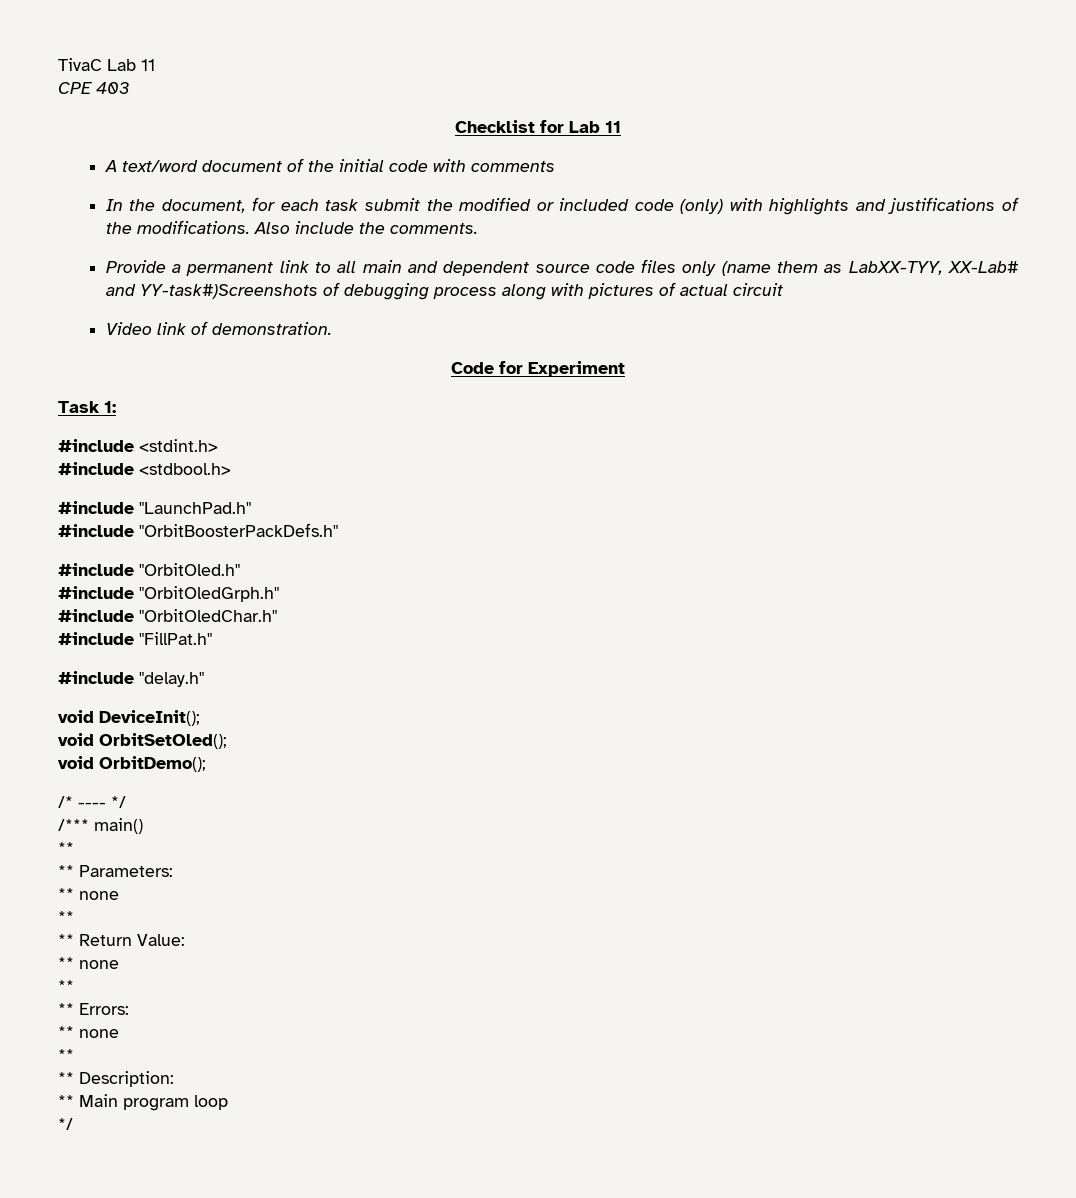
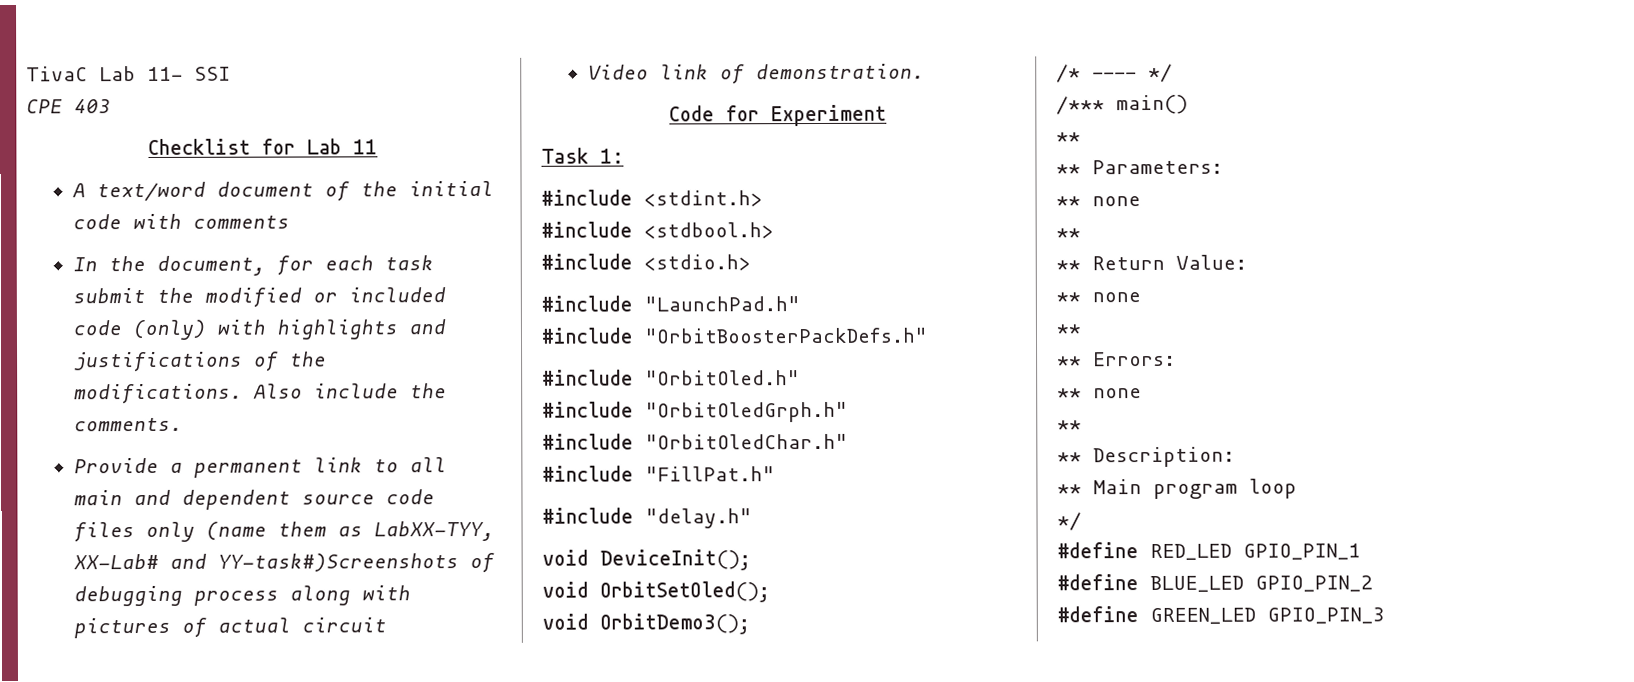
- TivaC Lab 11
+ TivaC Lab 11- SSI
+ #include <stdio.h>
- void OrbitDemo();
+ void OrbitDemo3();
+ #define RED_LED GPIO_PIN_1
+ #define BLUE_LED GPIO_PIN_2
+ #define GREEN_LED GPIO_PIN_3

